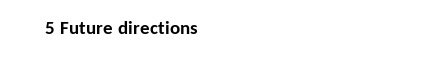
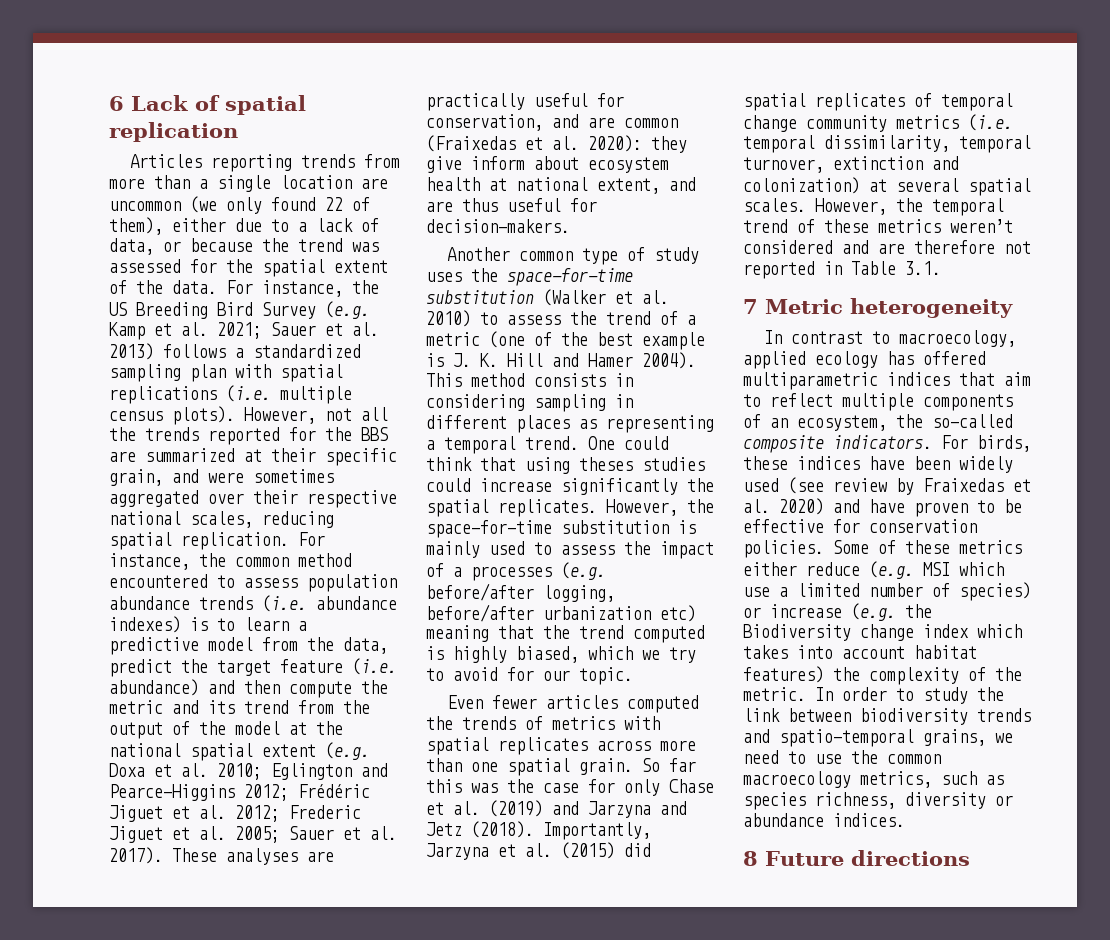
- 5 Future directions
+ 6 Lack of spatial replication
+ Articles reporting trends from more than a single location are uncommon (we only found 22 of them), either due to a lack of data, or because the trend was assessed for the spatial extent of the data. For instance, the US Breeding Bird Survey (e.g. Kamp et al. 2021; Sauer et al. 2013) follows a standardized sampling plan with spatial replications (i.e. multiple census plots). However, not all the trends reported for the BBS are summarized at their specific grain, and were sometimes aggregated over their respective national scales, reducing spatial replication. For instance, the common method encountered to assess population abundance trends (i.e. abundance indexes) is to learn a predictive model from the data, predict the target feature (i.e. abundance) and then compute the metric and its trend from the output of the model at the national spatial extent (e.g. Doxa et al. 2010; Eglington and Pearce-Higgins 2012; Frédéric Jiguet et al. 2012; Frederic Jiguet et al. 2005; Sauer et al. 2017). These analyses are practically useful for conservation, and are common (Fraixedas et al. 2020): they give inform about ecosystem health at national extent, and are thus useful for decision-makers.
+ Another common type of study uses the space-for-time substitution (Walker et al. 2010) to assess the trend of a metric (one of the best example is J. K. Hill and Hamer 2004). This method consists in considering sampling in different places as representing a temporal trend. One could think that using theses studies could increase significantly the spatial replicates. However, the space-for-time substitution is mainly used to assess the impact of a processes (e.g. before/after logging, before/after urbanization etc) meaning that the trend computed is highly biased, which we try to avoid for our topic.
+ Even fewer articles computed the trends of metrics with spatial replicates across more than one spatial grain. So far this was the case for only Chase et al. (2019) and Jarzyna and Jetz (2018). Importantly, Jarzyna et al. (2015) did spatial replicates of temporal change community metrics (i.e. temporal dissimilarity, temporal turnover, extinction and colonization) at several spatial scales. However, the temporal trend of these metrics weren’t considered and are therefore not reported in Table 3.1.
+ 7 Metric heterogeneity
+ In contrast to macroecology, applied ecology has offered multiparametric indices that aim to reflect multiple components of an ecosystem, the so-called composite indicators. For birds, these indices have been widely used (see review by Fraixedas et al. 2020) and have proven to be effective for conservation policies. Some of these metrics either reduce (e.g. MSI which use a limited number of species) or increase (e.g. the Biodiversity change index which takes into account habitat features) the complexity of the metric. In order to study the link between biodiversity trends and spatio-temporal grains, we need to use the common macroecology metrics, such as species richness, diversity or abundance indices.
+ 8 Future directions

